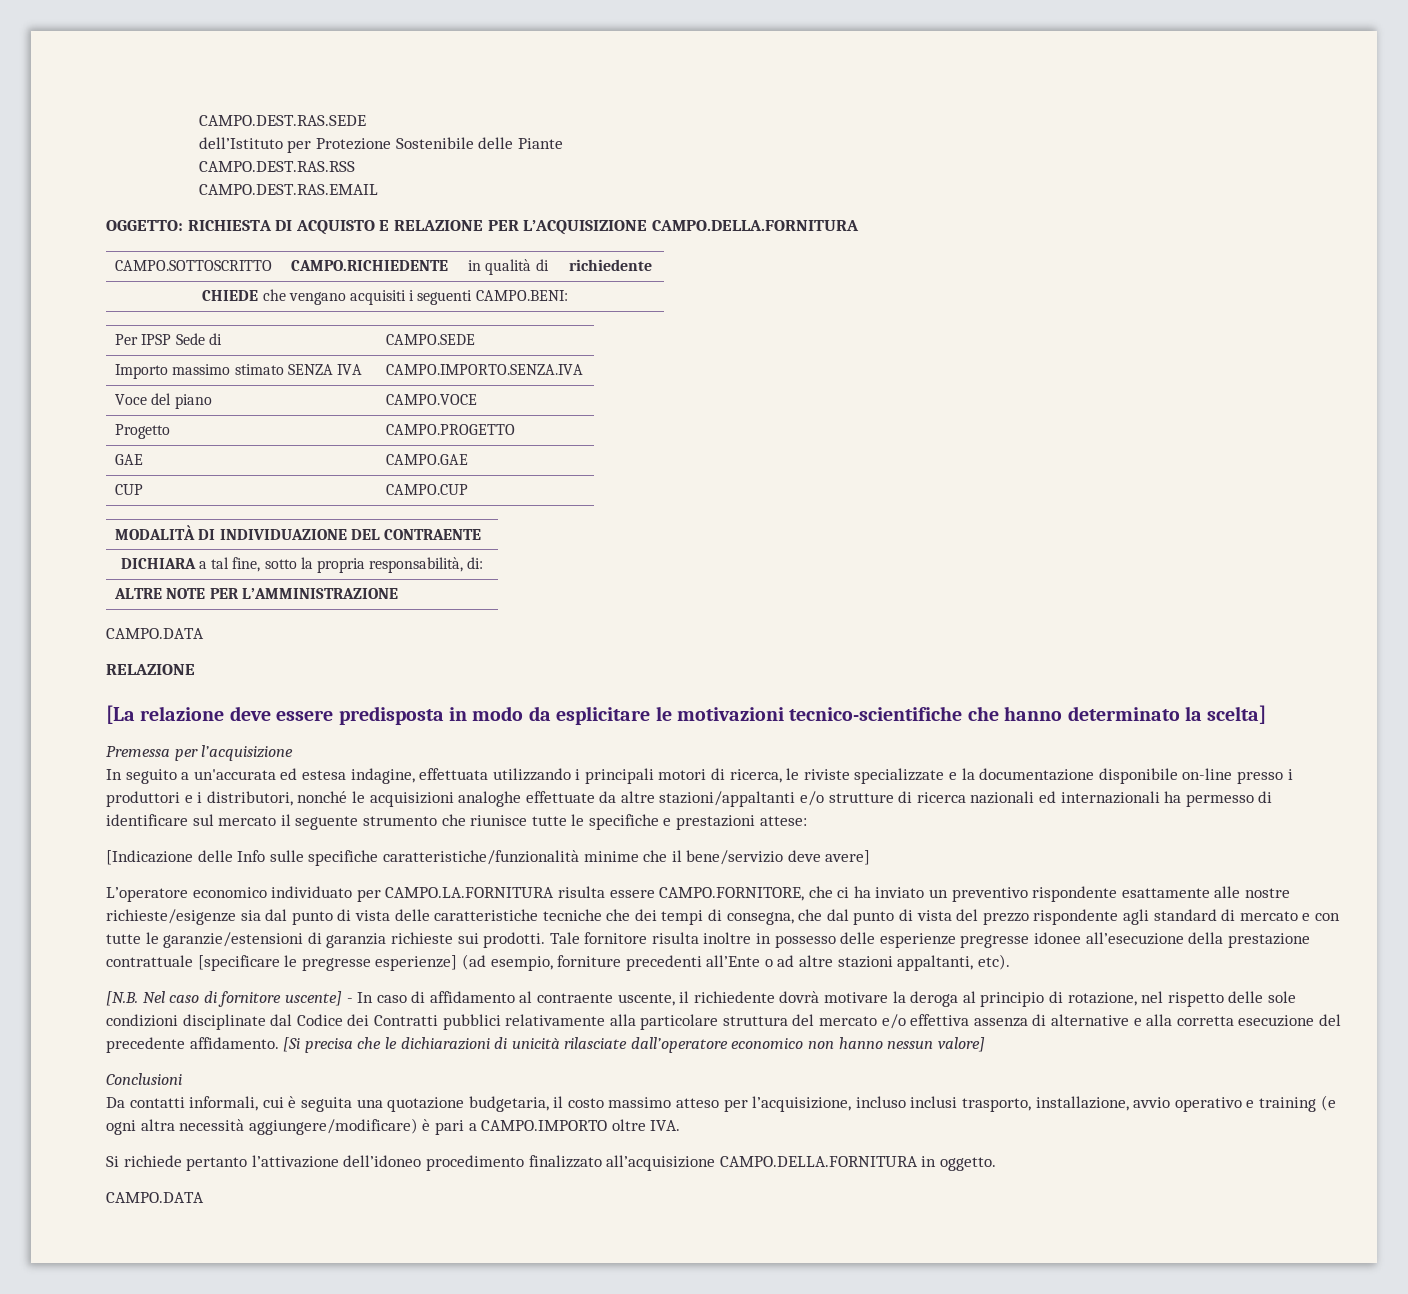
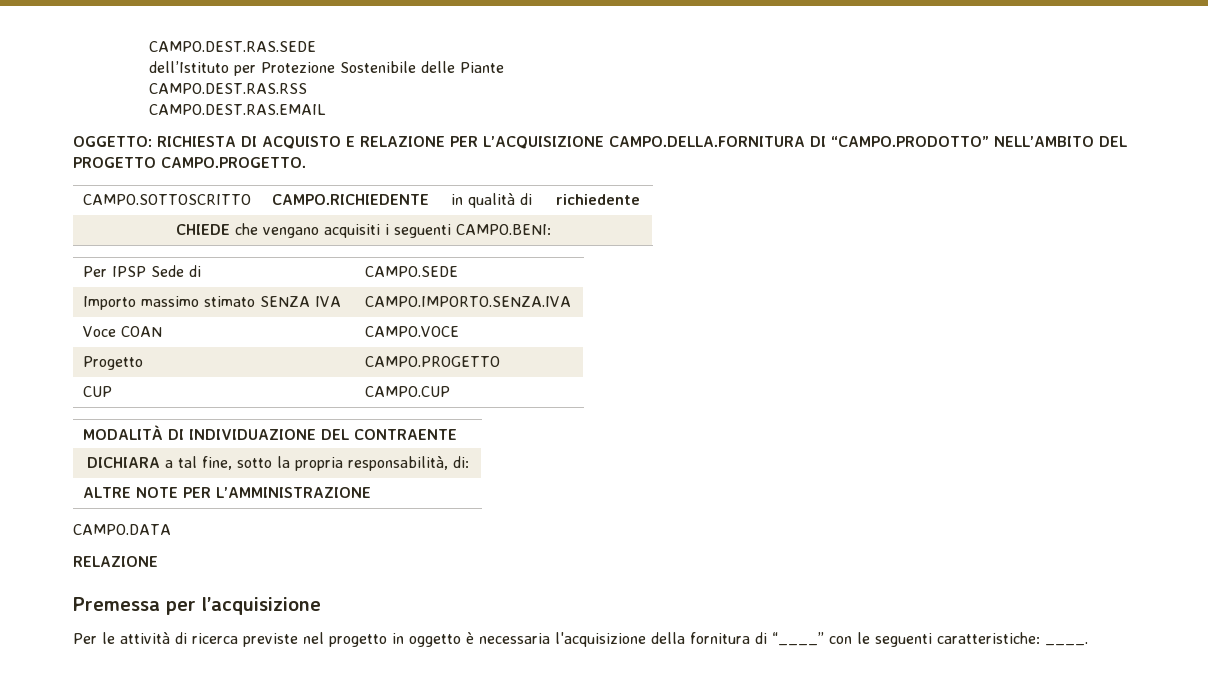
- OGGETTO: RICHIESTA DI ACQUISTO E RELAZIONE PER L’ACQUISIZIONE CAMPO.DELLA.FORNITURA
+ OGGETTO: RICHIESTA DI ACQUISTO E RELAZIONE PER L’ACQUISIZIONE CAMPO.DELLA.FORNITURA DI “CAMPO.PRODOTTO” NELL’AMBITO DEL PROGETTO CAMPO.PROGETTO.
- Voce del piano | CAMPO.VOCE
+ Voce COAN | CAMPO.VOCE
- GAE | CAMPO.GAE
- [La relazione deve essere predisposta in modo da esplicitare le motivazioni tecnico-scientifiche che hanno determinato la scelta]
  Premessa per l’acquisizione
- In seguito a un'accurata ed estesa indagine, effettuata utilizzando i principali motori di ricerca, le riviste specializzate e la documentazione disponibile on-line presso i produttori e i distributori, nonché le acquisizioni analoghe effettuate da altre stazioni/appaltanti e/o strutture di ricerca nazionali ed internazionali ha permesso di identificare sul mercato il seguente strumento che riunisce tutte le specifiche e prestazioni attese:
- [Indicazione delle Info sulle specifiche caratteristiche/funzionalità minime che il bene/servizio deve avere]
- L’operatore economico individuato per CAMPO.LA.FORNITURA risulta essere CAMPO.FORNITORE, che ci ha inviato un preventivo rispondente esattamente alle nostre richieste/esigenze sia dal punto di vista delle caratteristiche tecniche che dei tempi di consegna, che dal punto di vista del prezzo rispondente agli standard di mercato e con tutte le garanzie/estensioni di garanzia richieste sui prodotti. Tale fornitore risulta inoltre in possesso delle esperienze pregresse idonee all’esecuzione della prestazione contrattuale [specificare le pregresse esperienze] (ad esempio, forniture precedenti all’Ente o ad altre stazioni appaltanti, etc).
- [N.B. Nel caso di fornitore uscente] - In caso di affidamento al contraente uscente, il richiedente dovrà motivare la deroga al principio di rotazione, nel rispetto delle sole condizioni disciplinate dal Codice dei Contratti pubblici relativamente alla particolare struttura del mercato e/o effettiva assenza di alternative e alla corretta esecuzione del precedente affidamento. [Si precisa che le dichiarazioni di unicità rilasciate dall’operatore economico non hanno nessun valore]
- Conclusioni
- Da contatti informali, cui è seguita una quotazione budgetaria, il costo massimo atteso per l’acquisizione, incluso inclusi trasporto, installazione, avvio operativo e training (e ogni altra necessità aggiungere/modificare) è pari a CAMPO.IMPORTO oltre IVA.
- Si richiede pertanto l’attivazione dell’idoneo procedimento finalizzato all’acquisizione CAMPO.DELLA.FORNITURA in oggetto.
- CAMPO.DATA
+ Per le attività di ricerca previste nel progetto in oggetto è necessaria l'acquisizione della fornitura di “____” con le seguenti caratteristiche: ____.

